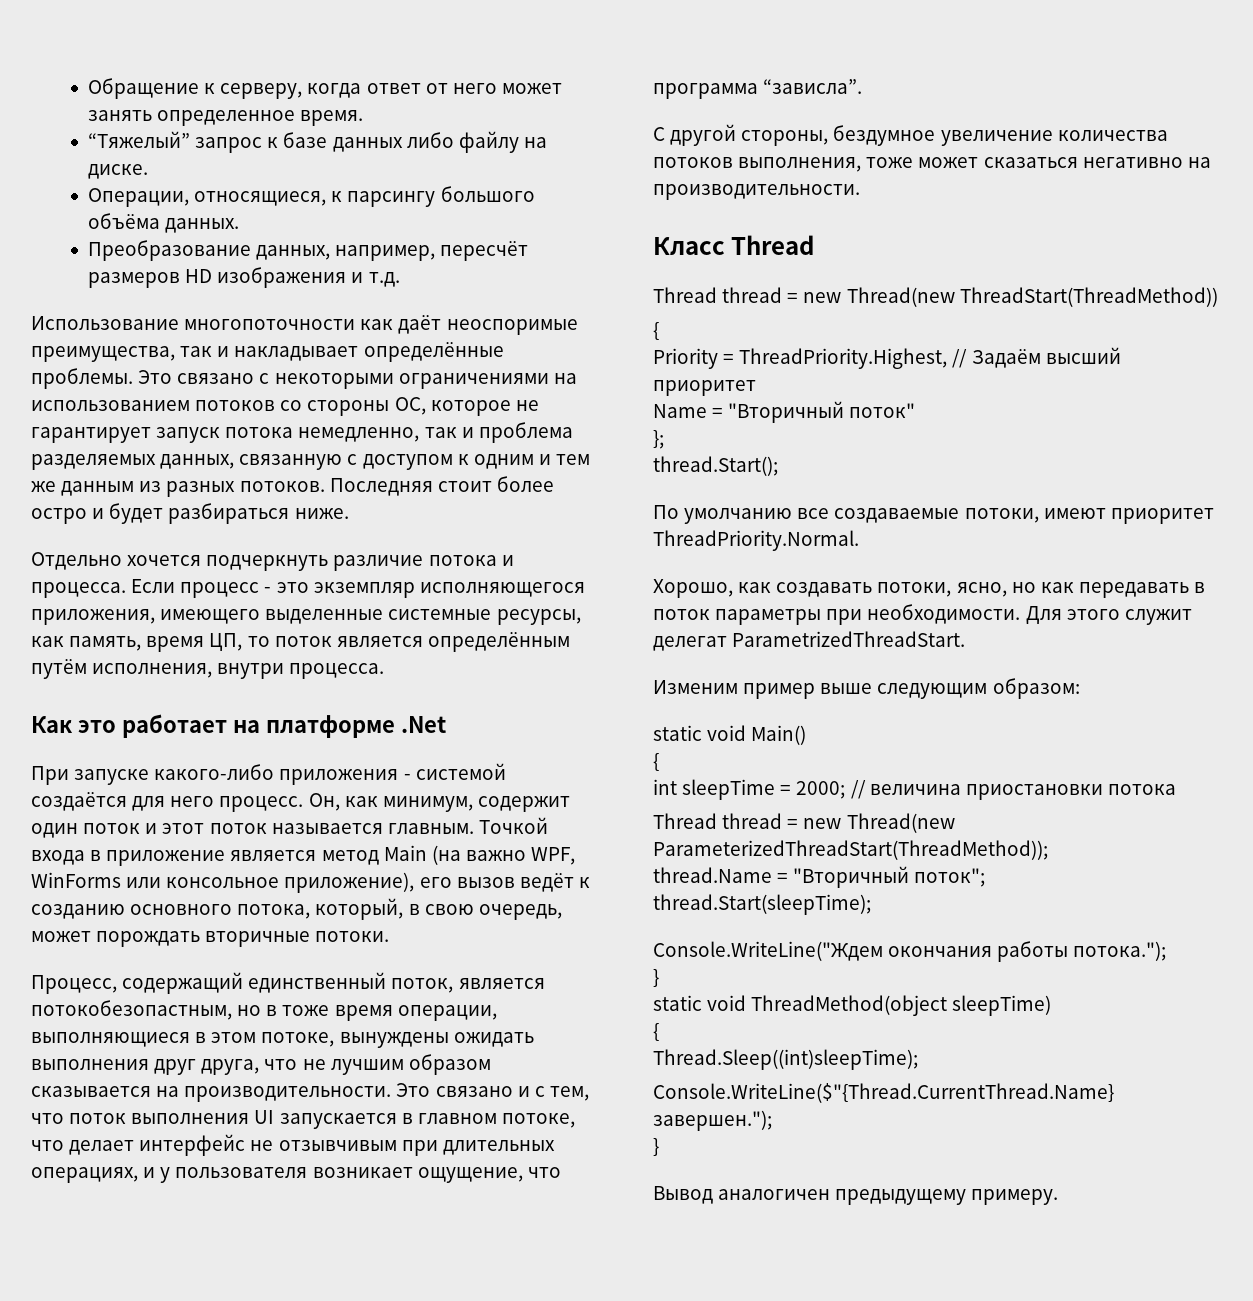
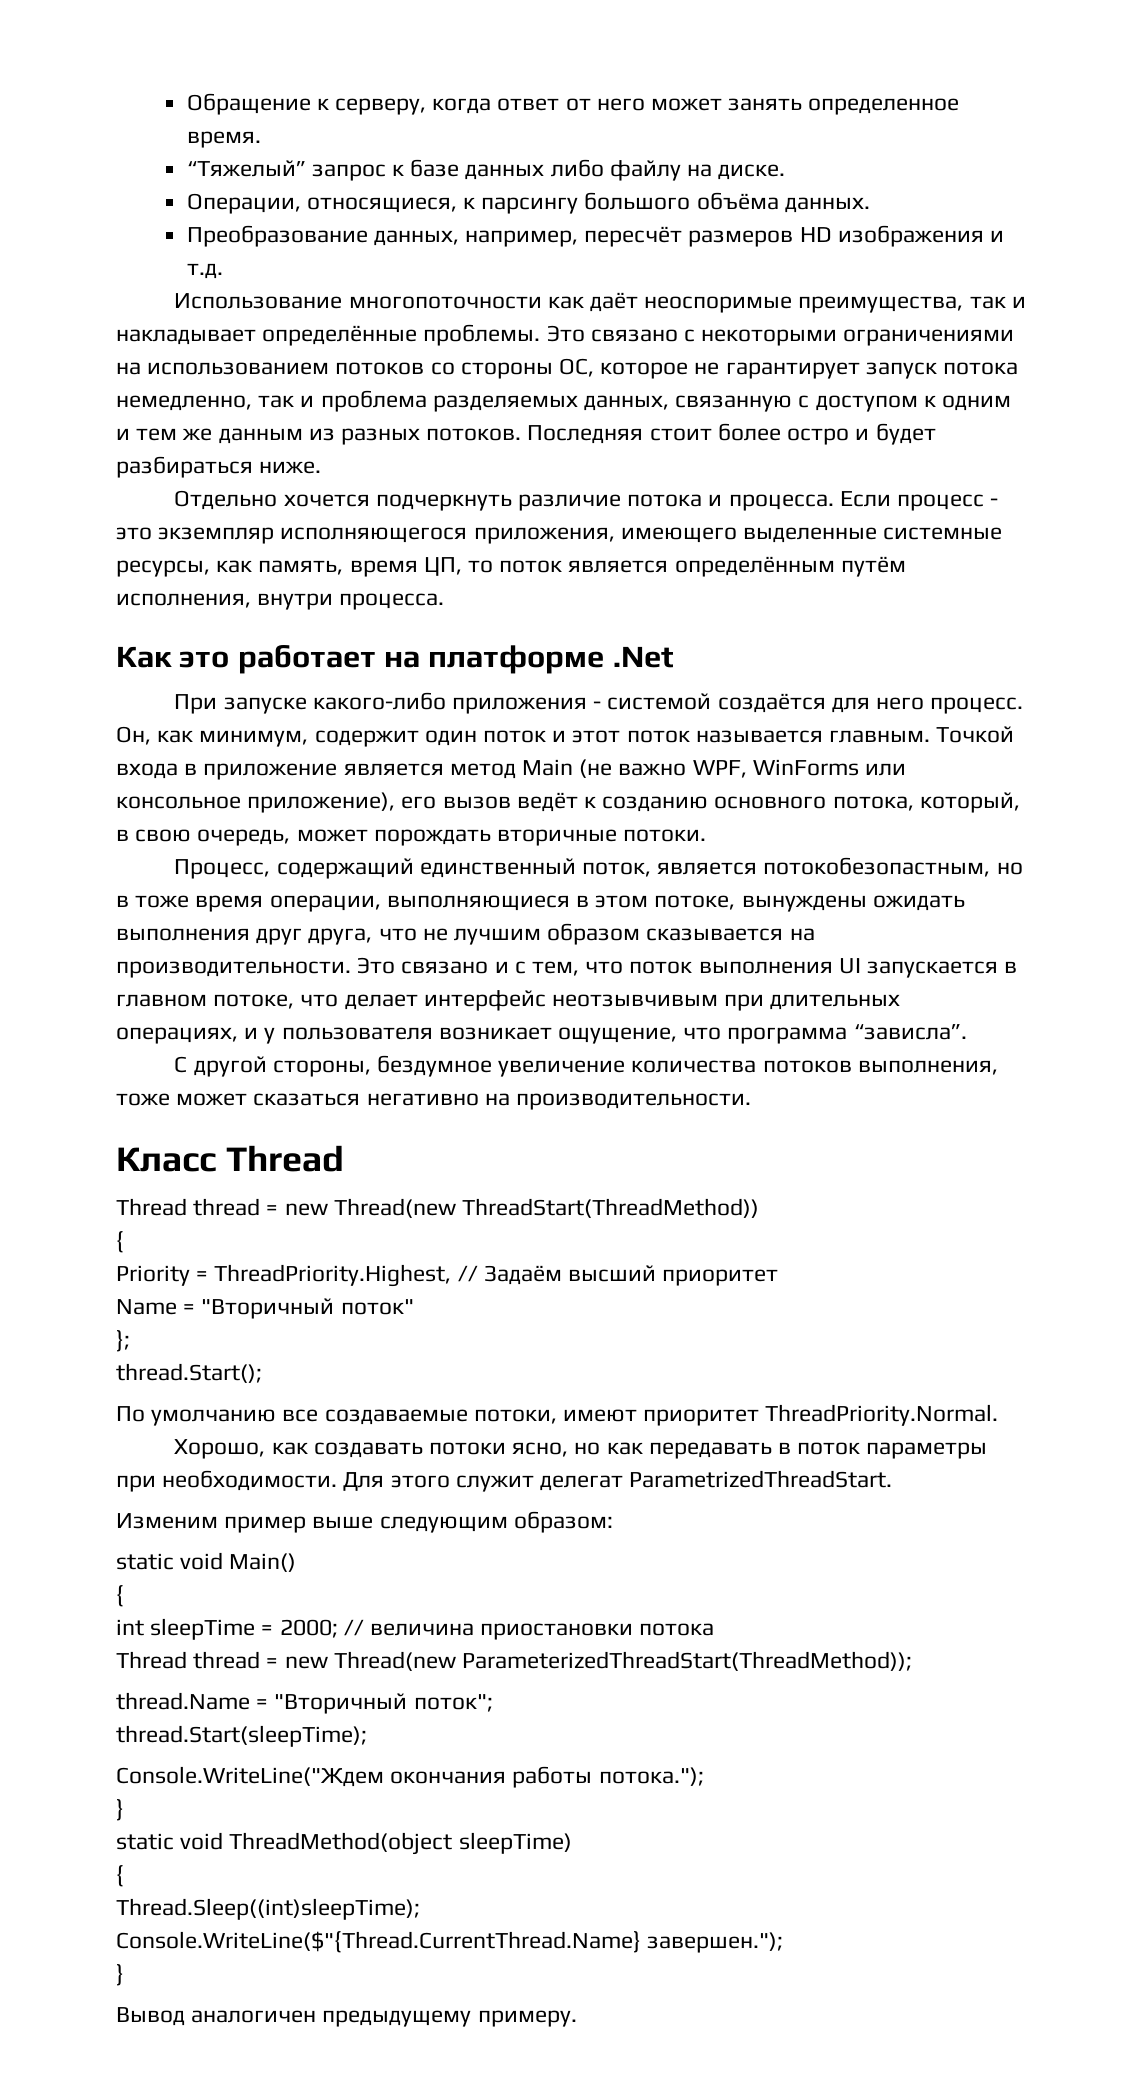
- Точкой входа в приложение является метод Main (на важно WPF, WinForms или консольное приложение), его вызов ведёт к созданию основного потока, который, в свою очередь, может порождать вторичные потоки.
+ Точкой входа в приложение является метод Main (не важно WPF, WinForms или консольное приложение), его вызов ведёт к созданию основного потока, который, в свою очередь, может порождать вторичные потоки.
- Это связано и с тем, что поток выполнения UI запускается в главном потоке, что делает интерфейс не отзывчивым при длительных операциях, и у пользователя возникает ощущение, что программа “зависла”.
+ Это связано и с тем, что поток выполнения UI запускается в главном потоке, что делает интерфейс неотзывчивым при длительных операциях, и у пользователя возникает ощущение, что программа “зависла”.
- Хорошо, как создавать потоки, ясно, но как передавать в поток параметры при необходимости.
+ Хорошо, как создавать потоки ясно, но как передавать в поток параметры при необходимости.

